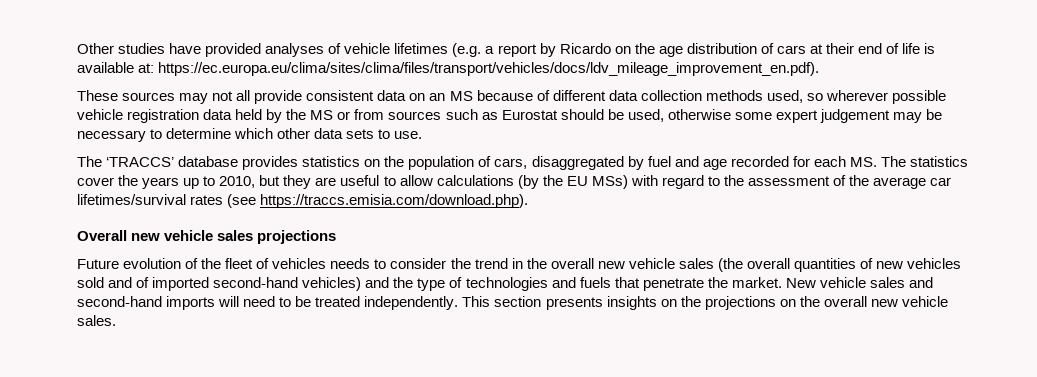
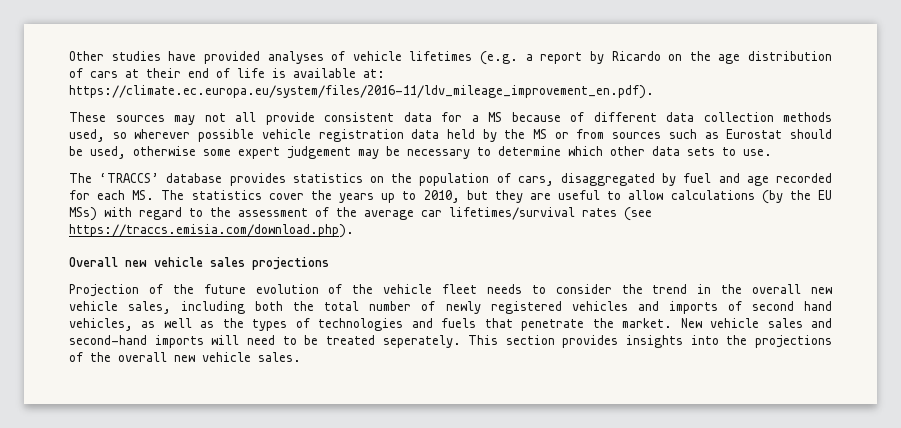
- Other studies have provided analyses of vehicle lifetimes (e.g. a report by Ricardo on the age distribution of cars at their end of life is available at: https://ec.europa.eu/clima/sites/clima/files/transport/vehicles/docs/ldv_mileage_improvement_en.pdf).
+ Other studies have provided analyses of vehicle lifetimes (e.g. a report by Ricardo on the age distribution of cars at their end of life is available at: https://climate.ec.europa.eu/system/files/2016-11/ldv_mileage_improvement_en.pdf).
- These sources may not all provide consistent data on an MS because of different data collection methods used, so wherever possible vehicle registration data held by the MS or from sources such as Eurostat should be used, otherwise some expert judgement may be necessary to determine which other data sets to use.
+ These sources may not all provide consistent data for a MS because of different data collection methods used, so wherever possible vehicle registration data held by the MS or from sources such as Eurostat should be used, otherwise some expert judgement may be necessary to determine which other data sets to use.
- Future evolution of the fleet of vehicles needs to consider the trend in the overall new vehicle sales (the overall quantities of new vehicles sold and of imported second-hand vehicles) and the type of technologies and fuels that penetrate the market.
+ Projection of the future evolution of the vehicle fleet needs to consider the trend in the overall new vehicle sales, including both the total number of newly registered vehicles and imports of second hand vehicles, as well as the types of technologies and fuels that penetrate the market.
- New vehicle sales and second-hand imports will need to be treated independently.
+ New vehicle sales and second-hand imports will need to be treated seperately.
- This section presents insights on the projections on the overall new vehicle sales.
+ This section provides insights into the projections of the overall new vehicle sales.

